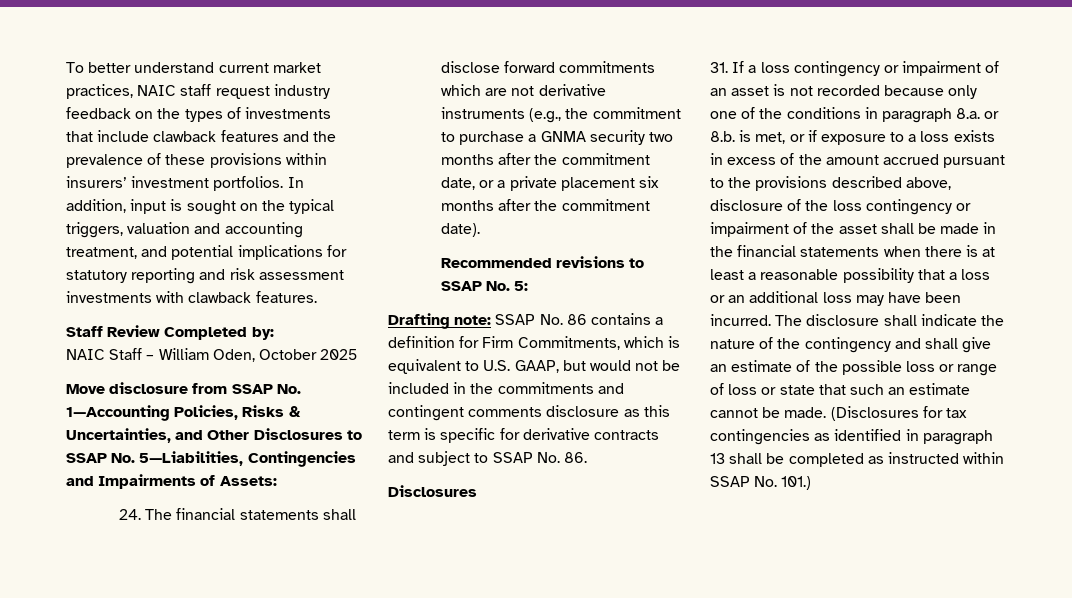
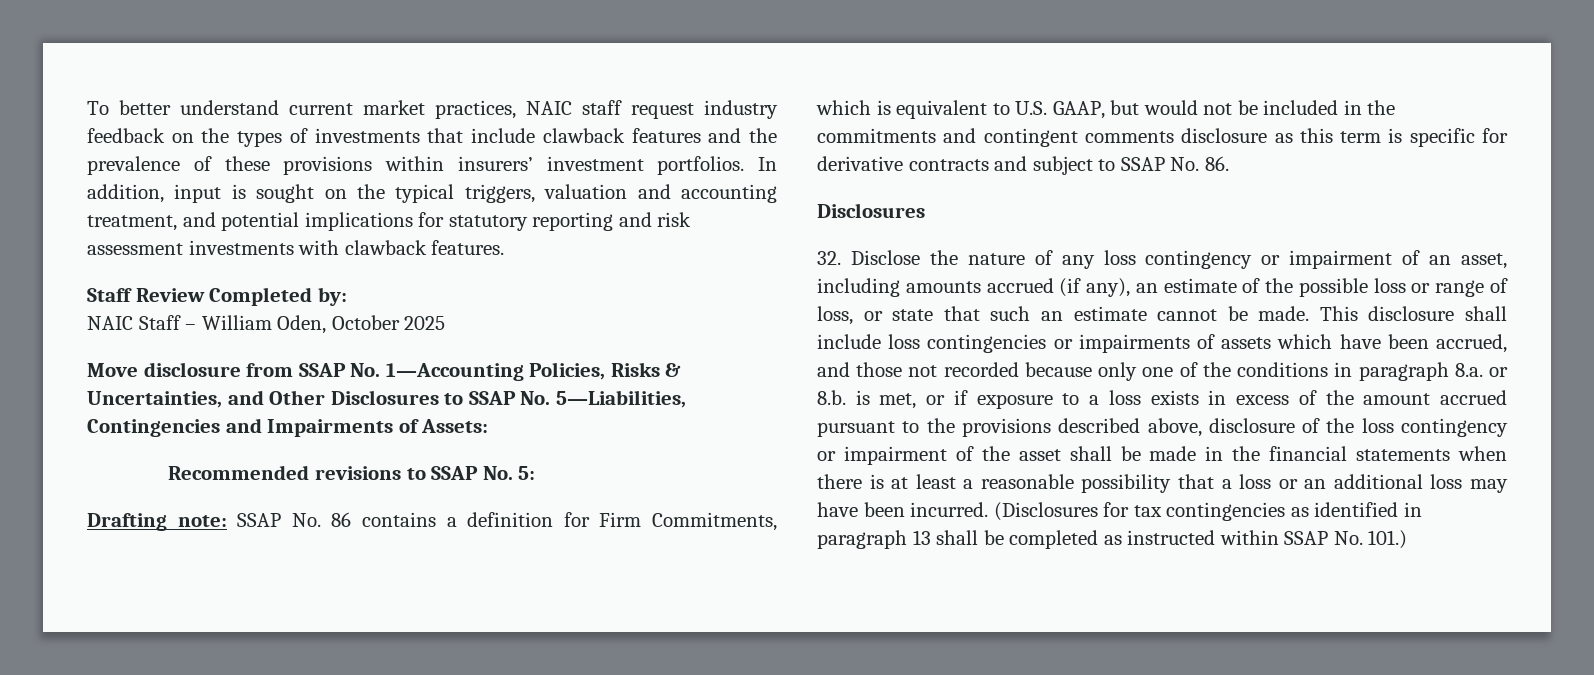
- 24. The financial statements shall disclose forward commitments which are not derivative instruments (e.g., the commitment to purchase a GNMA security two months after the commitment date, or a private placement six months after the commitment date).
- 31. If a loss contingency or impairment of an asset is not recorded because only one of the conditions in paragraph 8.a. or 8.b. is met, or if exposure to a loss exists in excess of the amount accrued pursuant to the provisions described above, disclosure of the loss contingency or impairment of the asset shall be made in the financial statements when there is at least a reasonable possibility that a loss or an additional loss may have been incurred.
+ 32. Disclose the nature of any loss contingency or impairment of an asset, including amounts accrued (if any), an estimate of the possible loss or range of loss, or state that such an estimate cannot be made. This disclosure shall include loss contingencies or impairments of assets which have been accrued, and those not recorded because only one of the conditions in paragraph 8.a. or 8.b. is met, or if exposure to a loss exists in excess of the amount accrued pursuant to the provisions described above, disclosure of the loss contingency or impairment of the asset shall be made in the financial statements when there is at least a reasonable possibility that a loss or an additional loss may have been incurred.
- The disclosure shall indicate the nature of the contingency and shall give an estimate of the possible loss or range of loss or state that such an estimate cannot be made.

